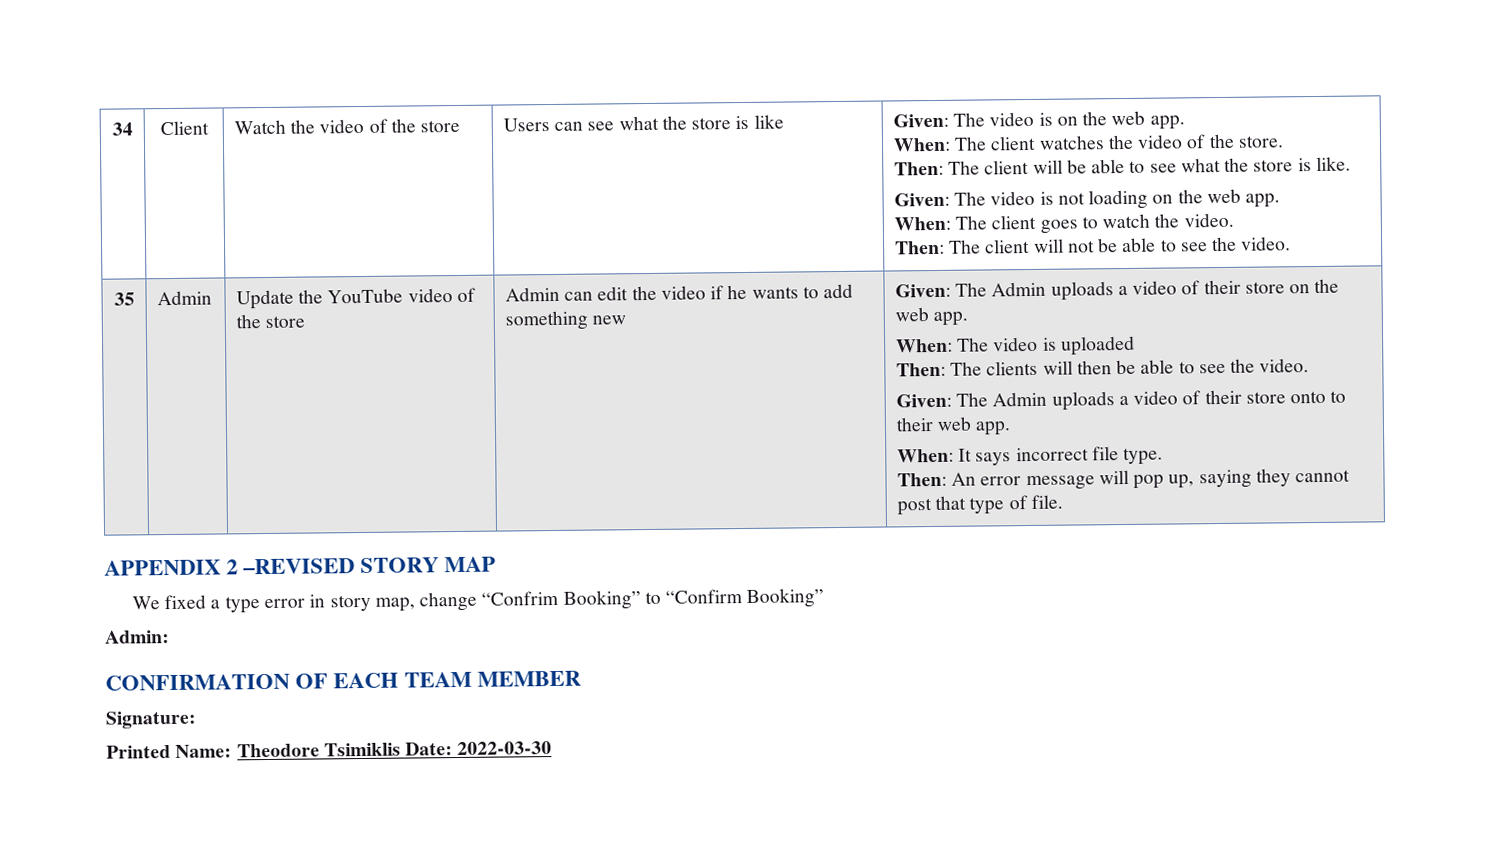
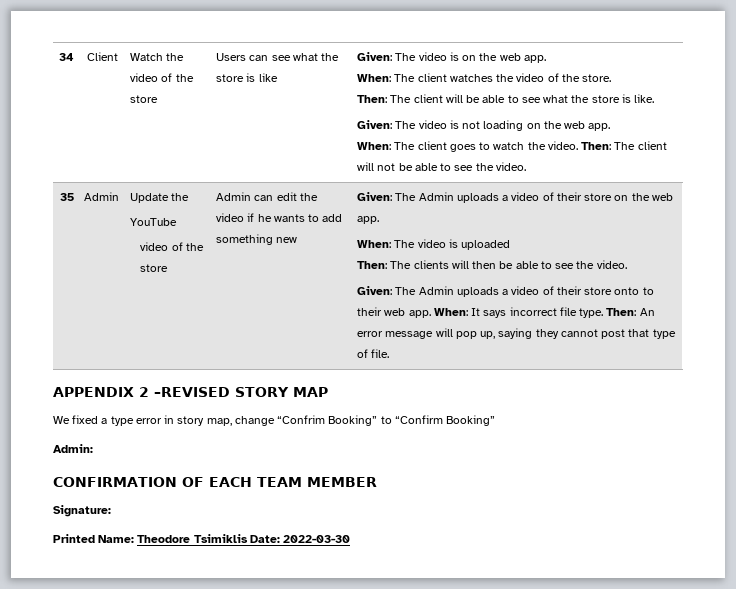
- When: The client goes to watch the video.
- Then: The client will not be able to see the video.
+ When: The client goes to watch the video. Then: The client will not be able to see the video.
- Update the YouTube video of the store
+ Update the
+ YouTube
+ video of the store
- Given: The Admin uploads a video of their store onto to their web app.
- When: It says incorrect file type.
- Then: An error message will pop up, saying they cannot post that type of file.
+ Given: The Admin uploads a video of their store onto to their web app. When: It says incorrect file type. Then: An error message will pop up, saying they cannot post that type of file.

